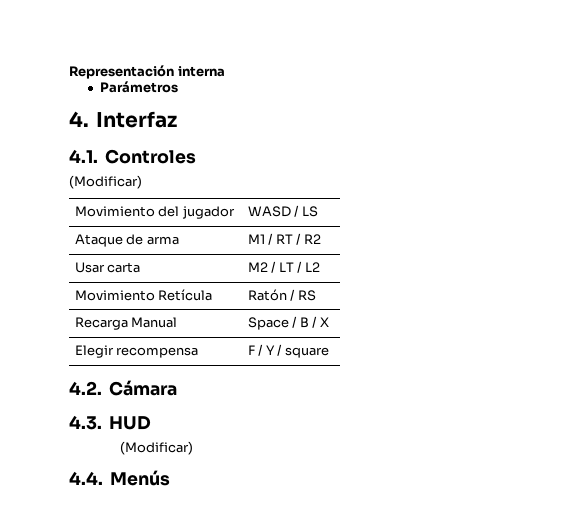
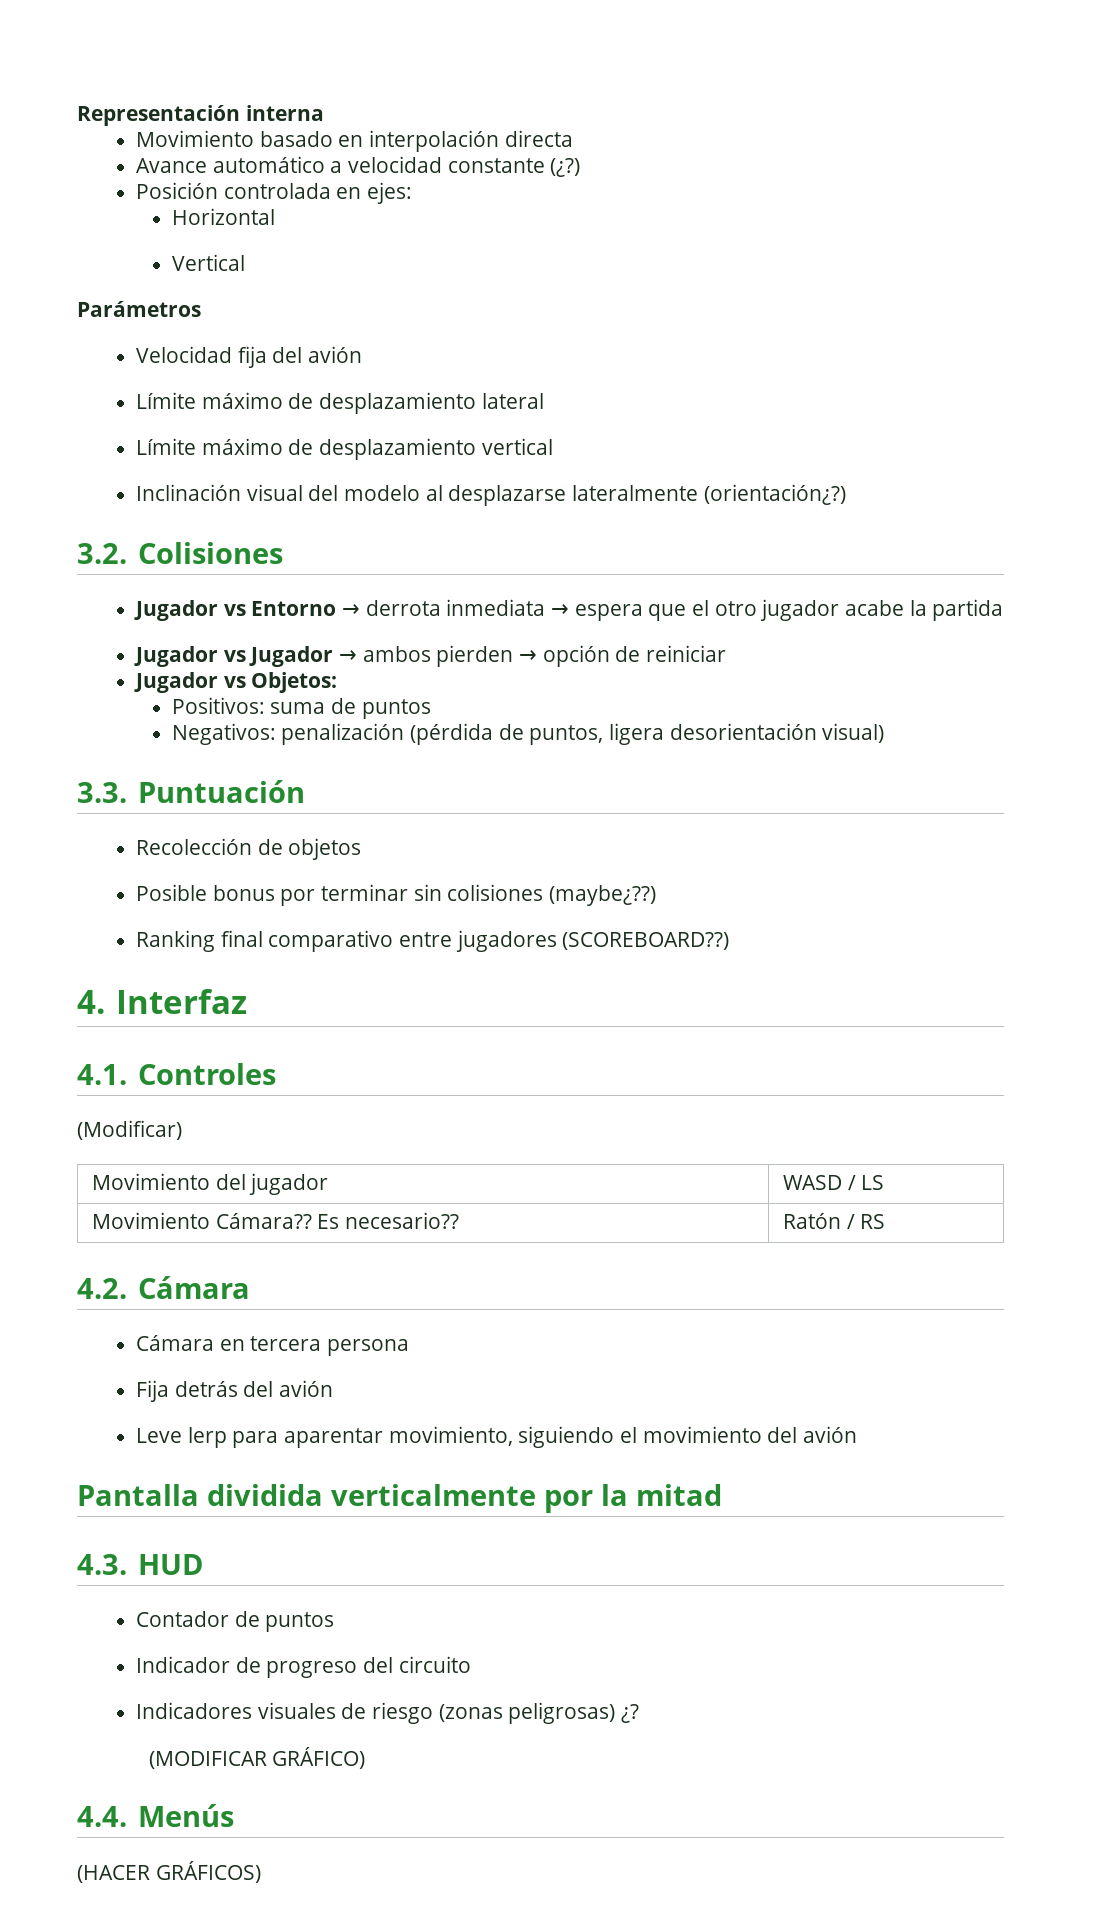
+ Movimiento basado en interpolación directa
+ Avance automático a velocidad constante (¿?)
+ Posición controlada en ejes:
+ Horizontal
+ Vertical
  Parámetros
+ Velocidad fija del avión
+ Límite máximo de desplazamiento lateral
+ Límite máximo de desplazamiento vertical
+ Inclinación visual del modelo al desplazarse lateralmente (orientación¿?)
+ 3.2. Colisiones
+ Jugador vs Entorno → derrota inmediata → espera que el otro jugador acabe la partida
+ Jugador vs Jugador → ambos pierden → opción de reiniciar
+ Jugador vs Objetos:
+ Positivos: suma de puntos
+ Negativos: penalización (pérdida de puntos, ligera desorientación visual)
+ 3.3. Puntuación
+ Recolección de objetos
+ Posible bonus por terminar sin colisiones (maybe¿??)
+ Ranking final comparativo entre jugadores (SCOREBOARD??)
- Ataque de arma | M1 / RT / R2
- Usar carta | M2 / LT / L2
- Movimiento Retícula | Ratón / RS
- Recarga Manual | Space / B / X
- Elegir recompensa | F / Y / square
+ Movimiento Cámara?? Es necesario?? | Ratón / RS
  4.2. Cámara
+ Cámara en tercera persona
+ Fija detrás del avión
+ Leve lerp para aparentar movimiento, siguiendo el movimiento del avión
+ Pantalla dividida verticalmente por la mitad
  4.3. HUD
- (Modificar)
+ Contador de puntos
+ Indicador de progreso del circuito
+ Indicadores visuales de riesgo (zonas peligrosas) ¿?
+ (MODIFICAR GRÁFICO)
+ (HACER GRÁFICOS)

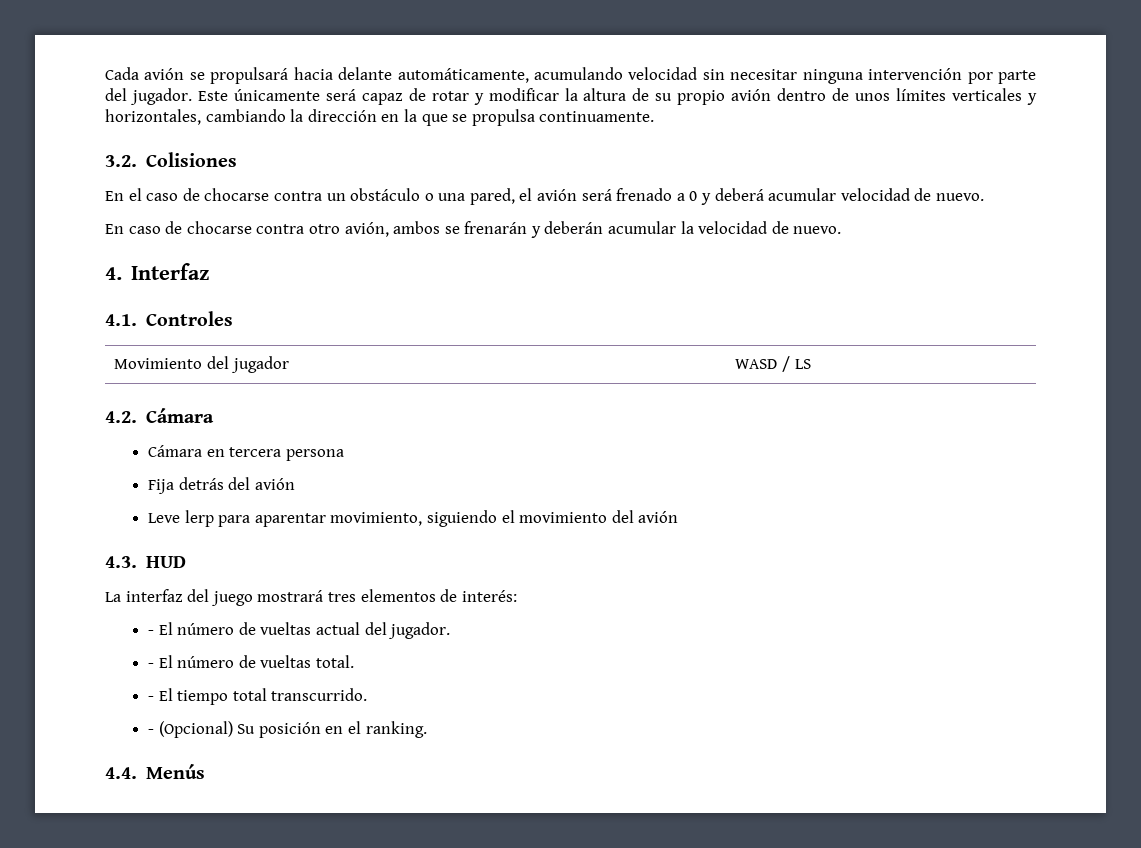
- Representación interna
- Movimiento basado en interpolación directa
- Avance automático a velocidad constante (¿?)
- Posición controlada en ejes:
- Horizontal
- Vertical
- Parámetros
- Velocidad fija del avión
- Límite máximo de desplazamiento lateral
- Límite máximo de desplazamiento vertical
- Inclinación visual del modelo al desplazarse lateralmente (orientación¿?)
+ Cada avión se propulsará hacia delante automáticamente, acumulando velocidad sin necesitar ninguna intervención por parte del jugador. Este únicamente será capaz de rotar y modificar la altura de su propio avión dentro de unos límites verticales y horizontales, cambiando la dirección en la que se propulsa continuamente.
  3.2. Colisiones
- Jugador vs Entorno → derrota inmediata → espera que el otro jugador acabe la partida
- Jugador vs Jugador → ambos pierden → opción de reiniciar
- Jugador vs Objetos:
- Positivos: suma de puntos
- Negativos: penalización (pérdida de puntos, ligera desorientación visual)
- 3.3. Puntuación
- Recolección de objetos
- Posible bonus por terminar sin colisiones (maybe¿??)
- Ranking final comparativo entre jugadores (SCOREBOARD??)
+ En el caso de chocarse contra un obstáculo o una pared, el avión será frenado a 0 y deberá acumular velocidad de nuevo.
+ En caso de chocarse contra otro avión, ambos se frenarán y deberán acumular la velocidad de nuevo.
- (Modificar)
- Movimiento Cámara?? Es necesario?? | Ratón / RS
- Pantalla dividida verticalmente por la mitad
  4.3. HUD
- Contador de puntos
- Indicador de progreso del circuito
- Indicadores visuales de riesgo (zonas peligrosas) ¿?
- (MODIFICAR GRÁFICO)
+ La interfaz del juego mostrará tres elementos de interés:
+ - El número de vueltas actual del jugador.
+ - El número de vueltas total.
+ - El tiempo total transcurrido.
+ - (Opcional) Su posición en el ranking.
- (HACER GRÁFICOS)

